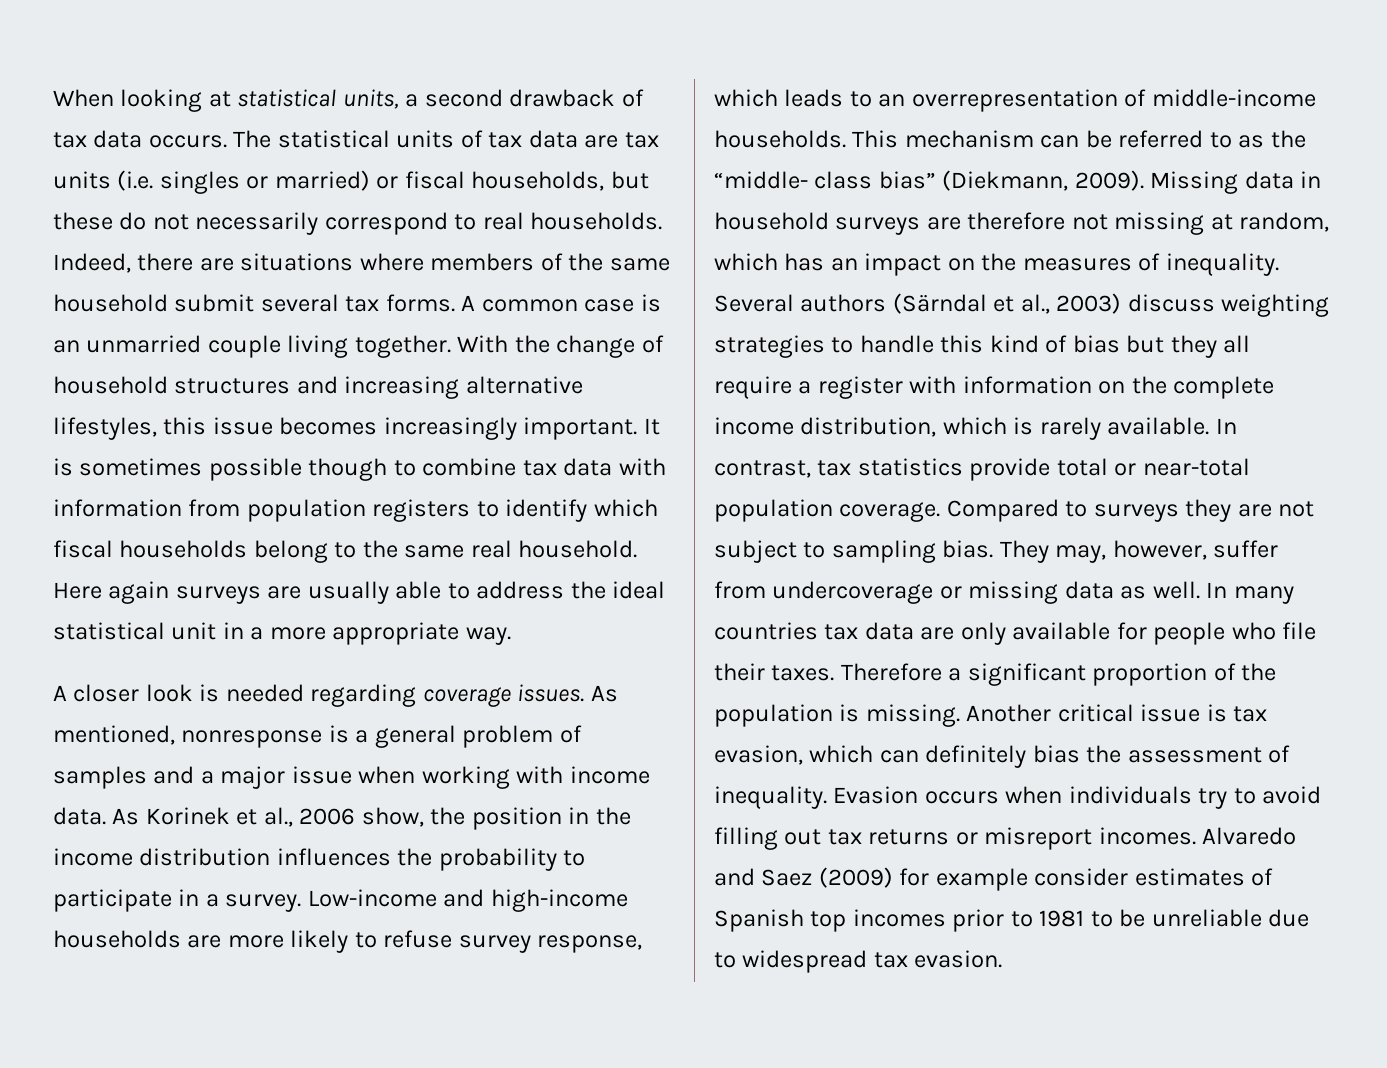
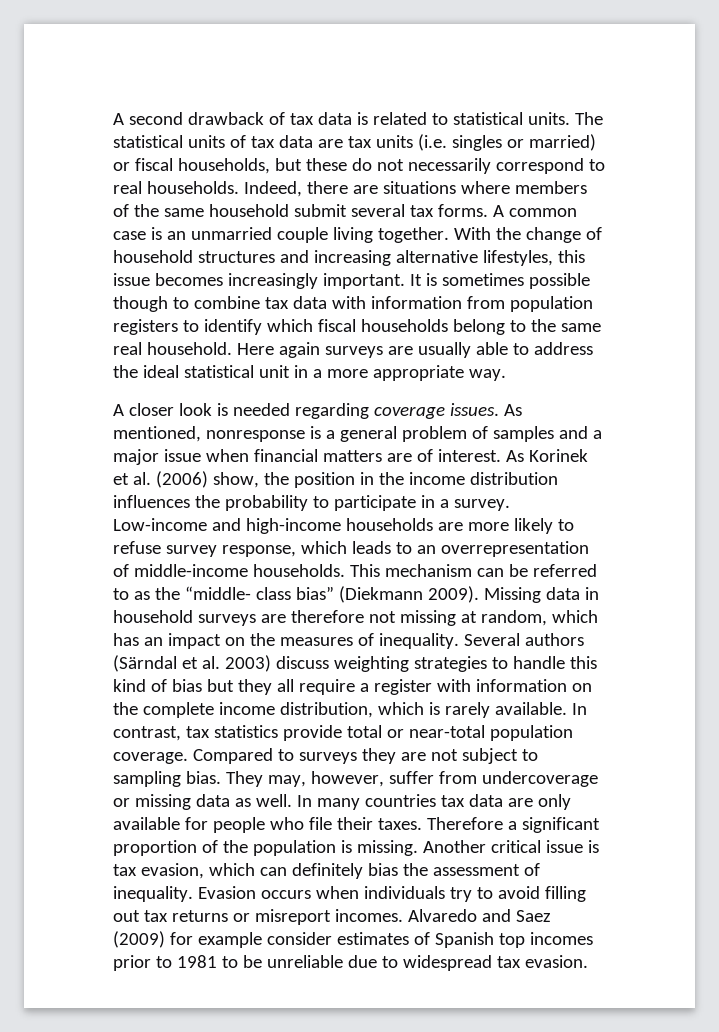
- When looking at statistical units, a second drawback of tax data occurs.
+ A second drawback of tax data is related to statistical units.
- As mentioned, nonresponse is a general problem of samples and a major issue when working with income data.
+ As mentioned, nonresponse is a general problem of samples and a major issue when financial matters are of interest.
- As Korinek et al., 2006 show, the position in the income distribution influences the probability to participate in a survey.
+ As Korinek et al. (2006) show, the position in the income distribution influences the probability to participate in a survey.
- This mechanism can be referred to as the “middle- class bias” (Diekmann, 2009).
+ This mechanism can be referred to as the “middle- class bias” (Diekmann 2009).
- Several authors (Särndal et al., 2003) discuss weighting strategies to handle this kind of bias but they all require a register with information on the complete income distribution, which is rarely available.
+ Several authors (Särndal et al. 2003) discuss weighting strategies to handle this kind of bias but they all require a register with information on the complete income distribution, which is rarely available.

